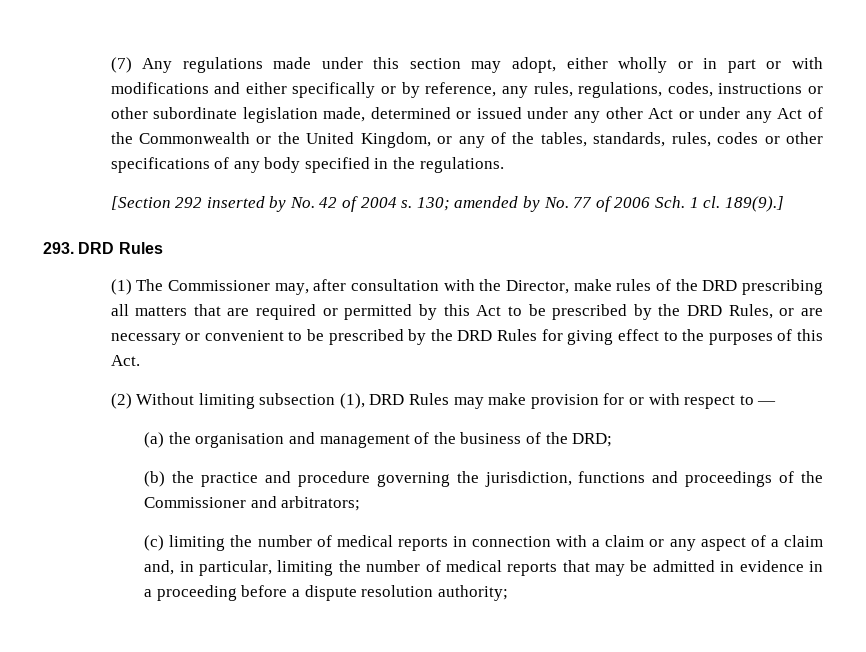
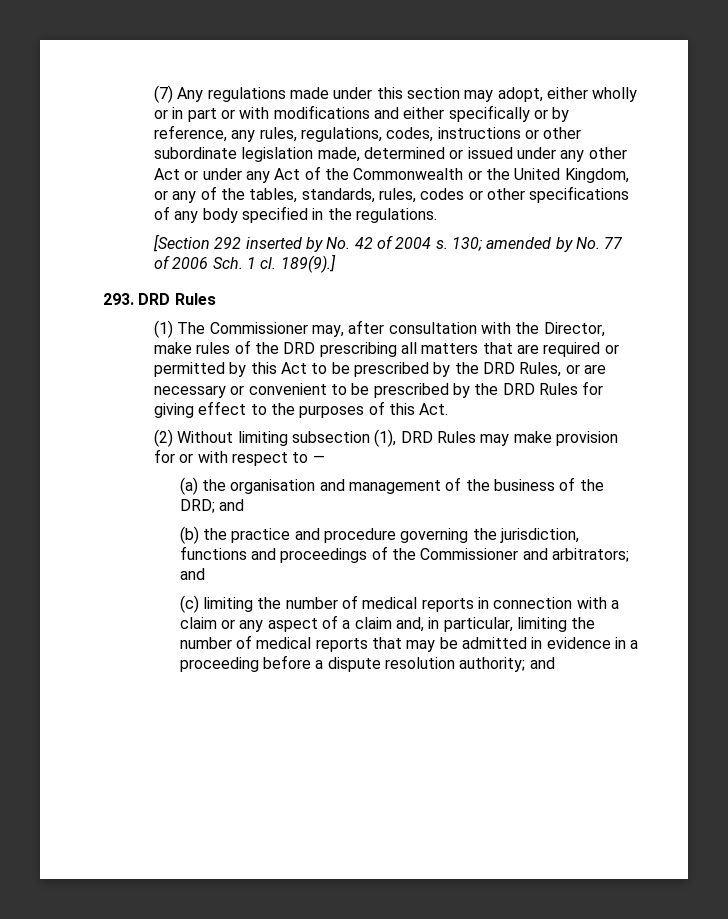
- (a) the organisation and management of the business of the DRD;
+ (a) the organisation and management of the business of the DRD; and
- (b) the practice and procedure governing the jurisdiction, functions and proceedings of the Commissioner and arbitrators;
+ (b) the practice and procedure governing the jurisdiction, functions and proceedings of the Commissioner and arbitrators; and
- (c) limiting the number of medical reports in connection with a claim or any aspect of a claim and, in particular, limiting the number of medical reports that may be admitted in evidence in a proceeding before a dispute resolution authority;
+ (c) limiting the number of medical reports in connection with a claim or any aspect of a claim and, in particular, limiting the number of medical reports that may be admitted in evidence in a proceeding before a dispute resolution authority; and

